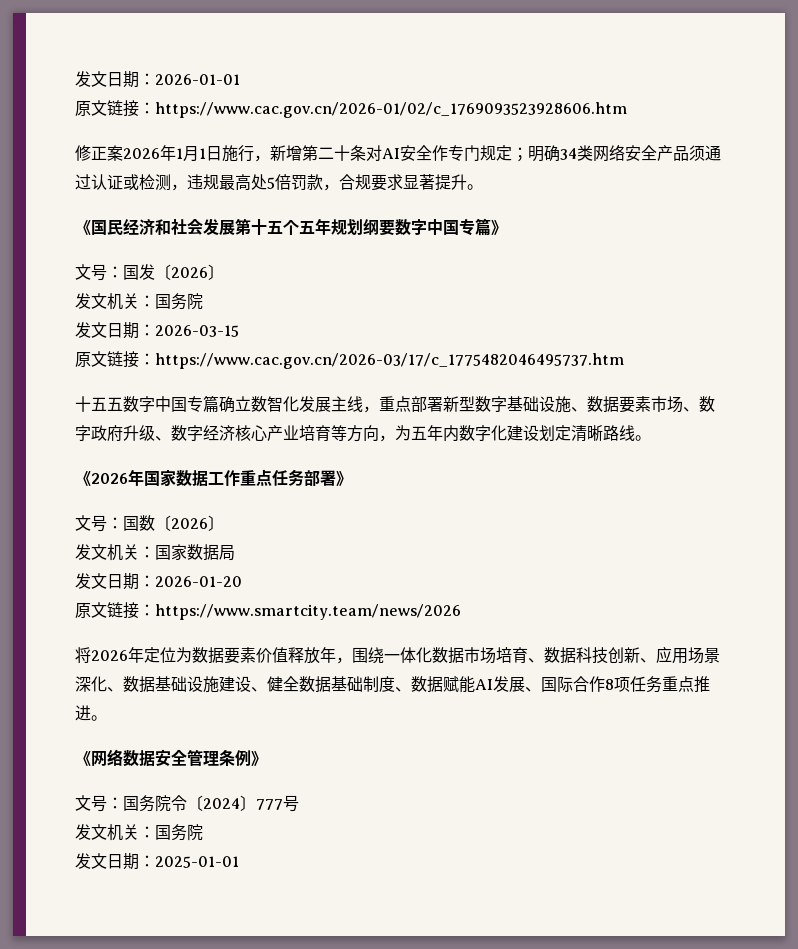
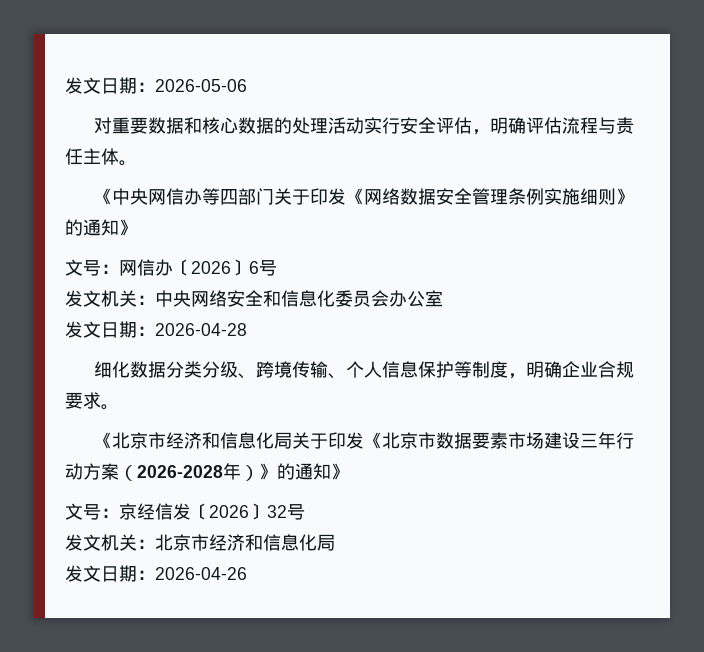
- 发文日期：2026-01-01
- 原文链接：https://www.cac.gov.cn/2026-01/02/c_1769093523928606.htm
- 修正案2026年1月1日施行，新增第二十条对AI安全作专门规定；明确34类网络安全产品须通过认证或检测，违规最高处5倍罚款，合规要求显著提升。
- 《国民经济和社会发展第十五个五年规划纲要数字中国专篇》
- 文号：国发〔2026〕
- 发文机关：国务院
- 发文日期：2026-03-15
- 原文链接：https://www.cac.gov.cn/2026-03/17/c_1775482046495737.htm
- 十五五数字中国专篇确立数智化发展主线，重点部署新型数字基础设施、数据要素市场、数字政府升级、数字经济核心产业培育等方向，为五年内数字化建设划定清晰路线。
- 《2026年国家数据工作重点任务部署》
- 文号：国数〔2026〕
- 发文机关：国家数据局
- 发文日期：2026-01-20
- 原文链接：https://www.smartcity.team/news/2026
- 将2026年定位为数据要素价值释放年，围绕一体化数据市场培育、数据科技创新、应用场景深化、数据基础设施建设、健全数据基础制度、数据赋能AI发展、国际合作8项任务重点推进。
- 《网络数据安全管理条例》
- 文号：国务院令〔2024〕777号
- 发文机关：国务院
- 发文日期：2025-01-01
+ 发文日期：2026-05-06
+ 对重要数据和核心数据的处理活动实行安全评估，明确评估流程与责任主体。
+ 《中央网信办等四部门关于印发《网络数据安全管理条例实施细则》的通知》
+ 文号：网信办〔2026〕6号
+ 发文机关：中央网络安全和信息化委员会办公室
+ 发文日期：2026-04-28
+ 细化数据分类分级、跨境传输、个人信息保护等制度，明确企业合规要求。
+ 《北京市经济和信息化局关于印发《北京市数据要素市场建设三年行动方案（2026-2028年）》的通知》
+ 文号：京经信发〔2026〕32号
+ 发文机关：北京市经济和信息化局
+ 发文日期：2026-04-26

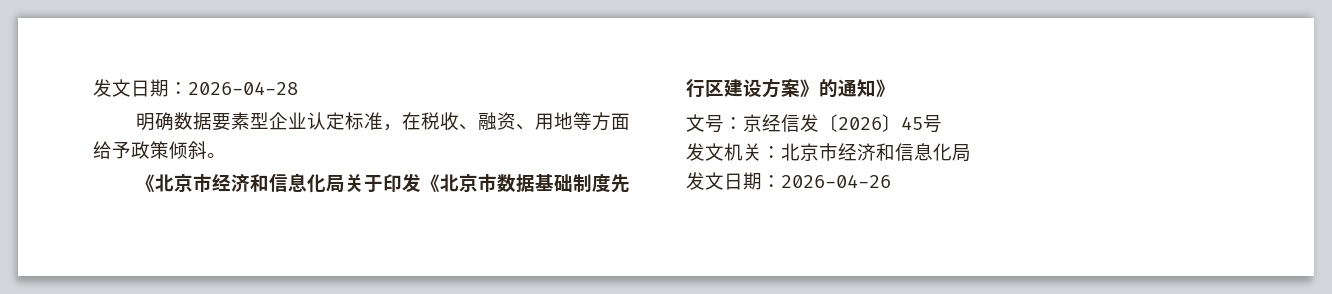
- 发文日期：2026-05-06
- 对重要数据和核心数据的处理活动实行安全评估，明确评估流程与责任主体。
- 《中央网信办等四部门关于印发《网络数据安全管理条例实施细则》的通知》
- 文号：网信办〔2026〕6号
- 发文机关：中央网络安全和信息化委员会办公室
  发文日期：2026-04-28
- 细化数据分类分级、跨境传输、个人信息保护等制度，明确企业合规要求。
+ 明确数据要素型企业认定标准，在税收、融资、用地等方面给予政策倾斜。
- 《北京市经济和信息化局关于印发《北京市数据要素市场建设三年行动方案（2026-2028年）》的通知》
+ 《北京市经济和信息化局关于印发《北京市数据基础制度先行区建设方案》的通知》
- 文号：京经信发〔2026〕32号
+ 文号：京经信发〔2026〕45号

